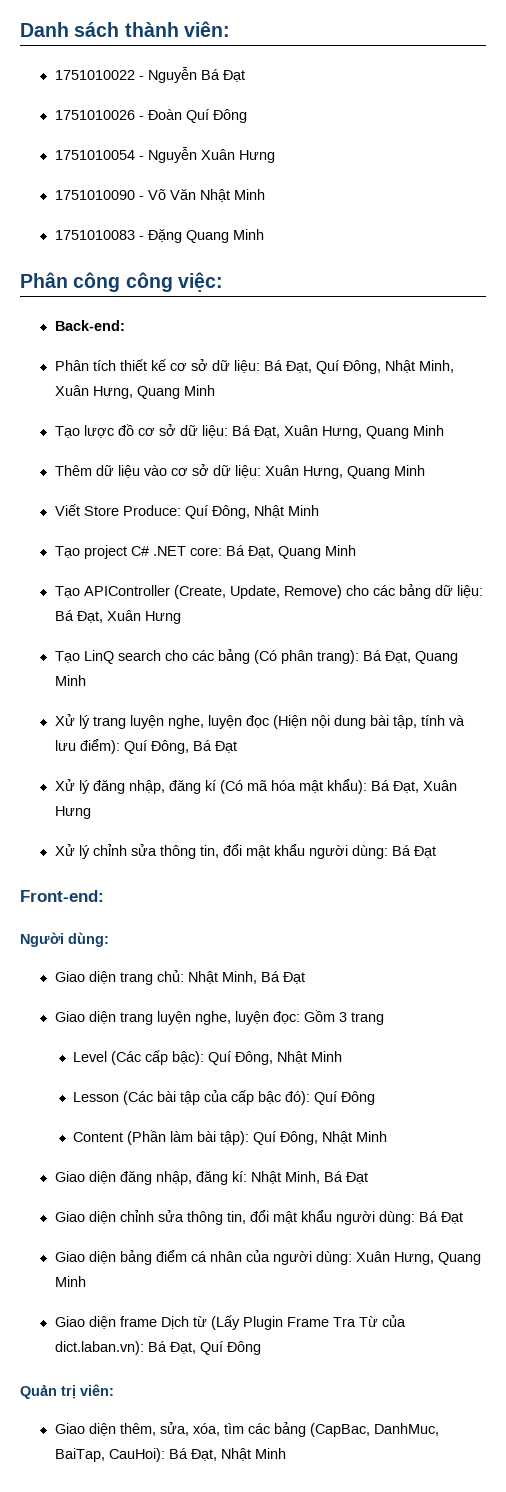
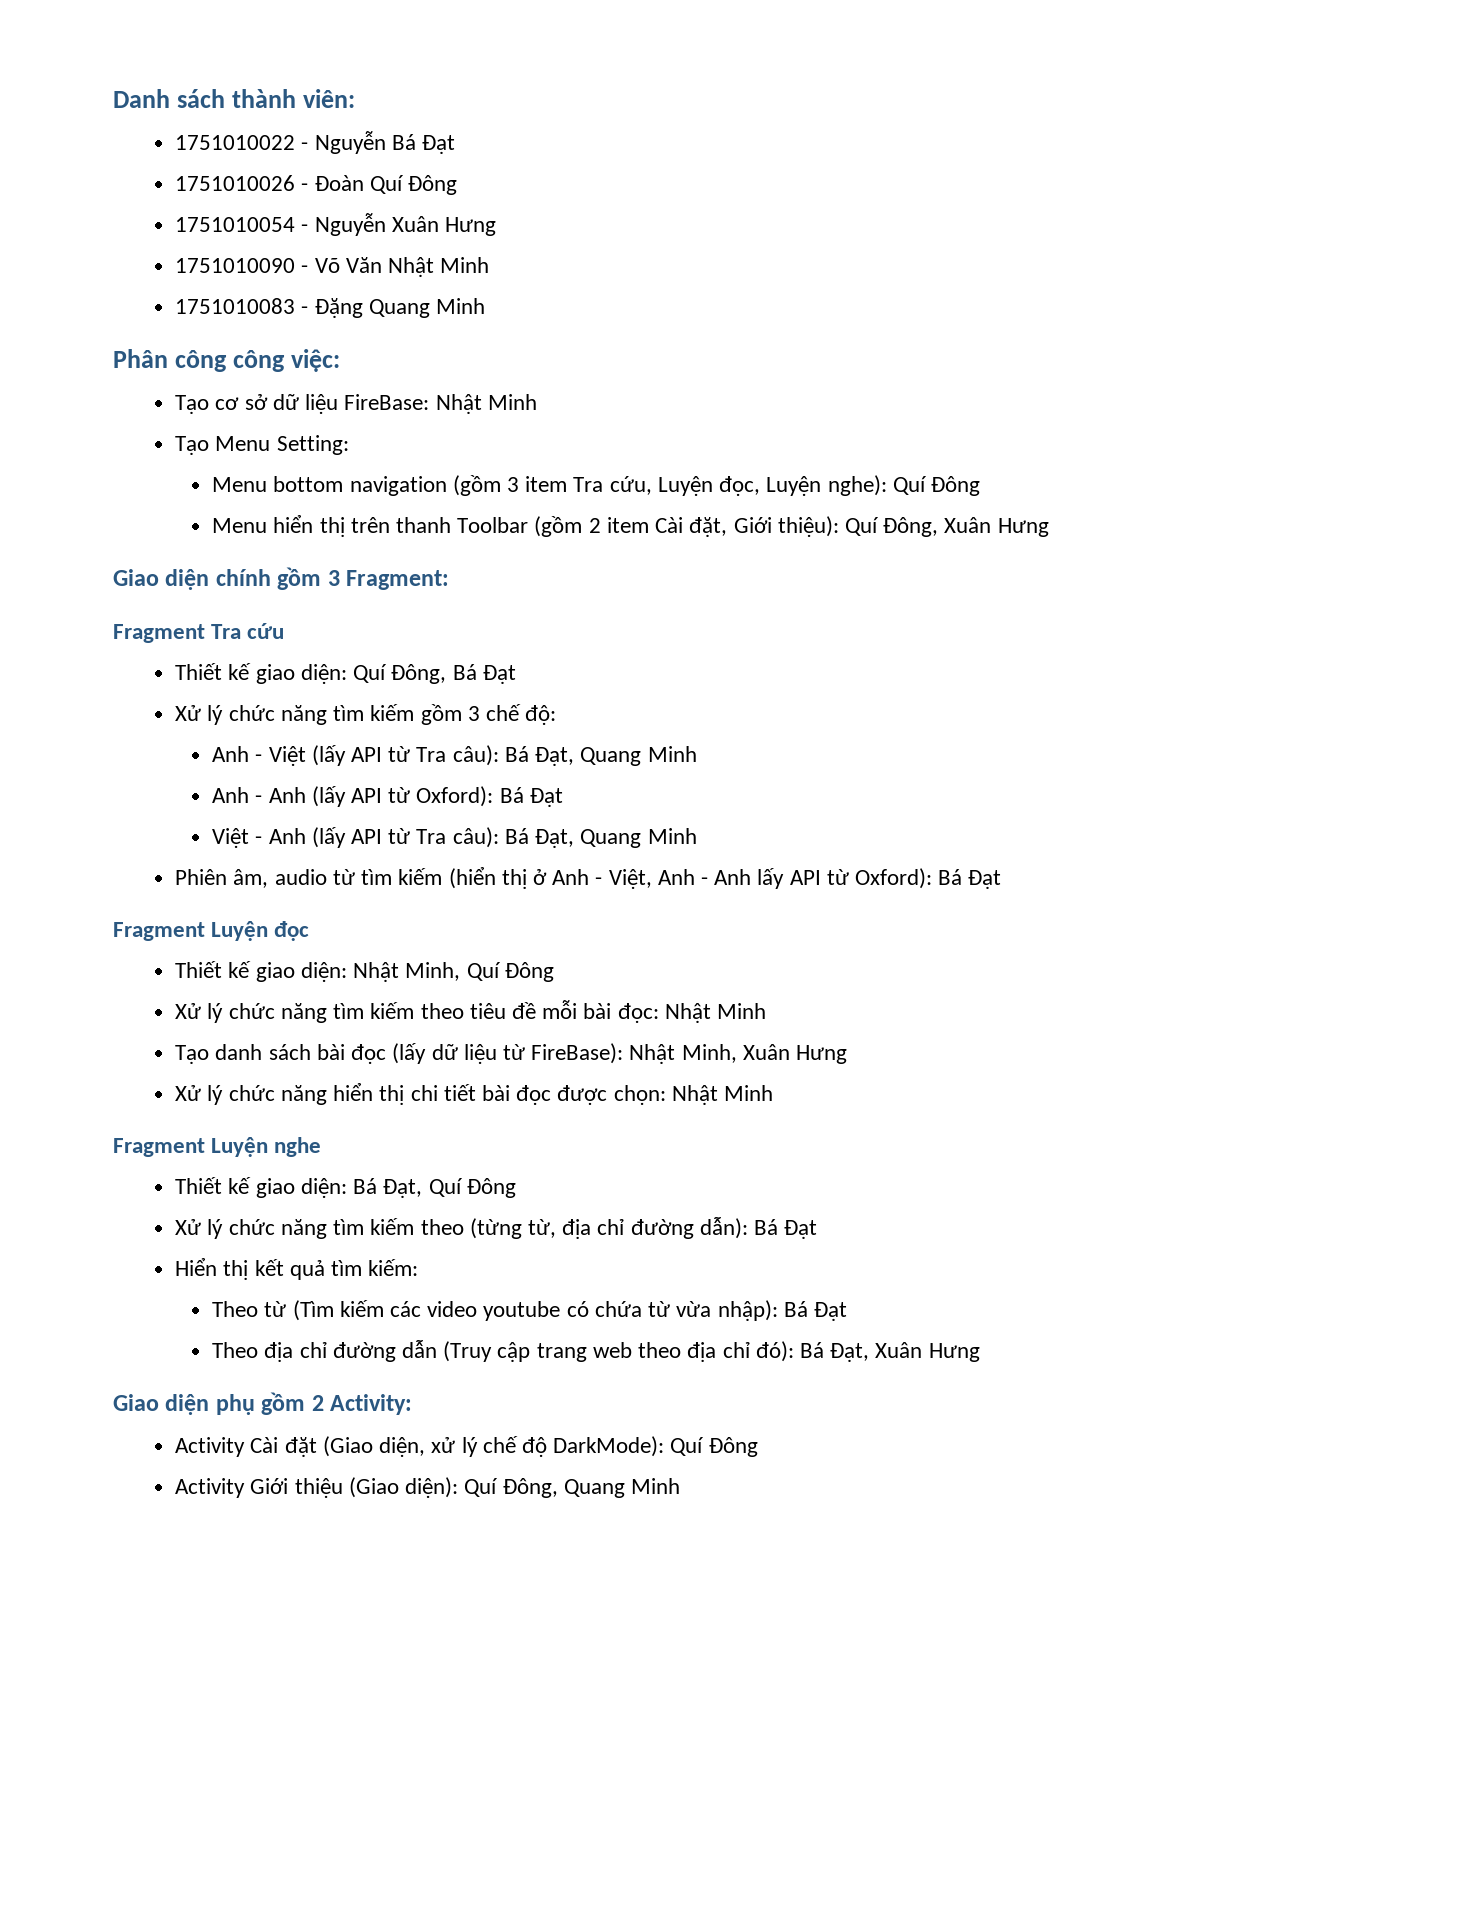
- Back-end:
- Phân tích thiết kế cơ sở dữ liệu: Bá Đạt, Quí Đông, Nhật Minh, Xuân Hưng, Quang Minh
- Tạo lược đồ cơ sở dữ liệu: Bá Đạt, Xuân Hưng, Quang Minh
- Thêm dữ liệu vào cơ sở dữ liệu: Xuân Hưng, Quang Minh
- Viết Store Produce: Quí Đông, Nhật Minh
- Tạo project C# .NET core: Bá Đạt, Quang Minh
- Tạo APIController (Create, Update, Remove) cho các bảng dữ liệu: Bá Đạt, Xuân Hưng
- Tạo LinQ search cho các bảng (Có phân trang): Bá Đạt, Quang Minh
- Xử lý trang luyện nghe, luyện đọc (Hiện nội dung bài tập, tính và lưu điểm): Quí Đông, Bá Đạt
+ Tạo cơ sở dữ liệu FireBase: Nhật Minh
+ Tạo Menu Setting:
+ Menu bottom navigation (gồm 3 item Tra cứu, Luyện đọc, Luyện nghe): Quí Đông
+ Menu hiển thị trên thanh Toolbar (gồm 2 item Cài đặt, Giới thiệu): Quí Đông, Xuân Hưng
+ Giao diện chính gồm 3 Fragment:
+ Fragment Tra cứu
+ Thiết kế giao diện: Quí Đông, Bá Đạt
- Xử lý đăng nhập, đăng kí (Có mã hóa mật khẩu): Bá Đạt, Xuân Hưng
- Xử lý chỉnh sửa thông tin, đổi mật khẩu người dùng: Bá Đạt
- Front-end:
- Người dùng:
- Giao diện trang chủ: Nhật Minh, Bá Đạt
- Giao diện trang luyện nghe, luyện đọc: Gồm 3 trang
- Level (Các cấp bậc): Quí Đông, Nhật Minh
- Lesson (Các bài tập của cấp bậc đó): Quí Đông
- Content (Phần làm bài tập): Quí Đông, Nhật Minh
- Giao diện đăng nhập, đăng kí: Nhật Minh, Bá Đạt
- Giao diện chỉnh sửa thông tin, đổi mật khẩu người dùng: Bá Đạt
- Giao diện bảng điểm cá nhân của người dùng: Xuân Hưng, Quang Minh
- Giao diện frame Dịch từ (Lấy Plugin Frame Tra Từ của dict.laban.vn): Bá Đạt, Quí Đông
- Quản trị viên:
- Giao diện thêm, sửa, xóa, tìm các bảng (CapBac, DanhMuc, BaiTap, CauHoi): Bá Đạt, Nhật Minh
+ Xử lý chức năng tìm kiếm gồm 3 chế độ:
+ Anh - Việt (lấy API từ Tra câu): Bá Đạt, Quang Minh
+ Anh - Anh (lấy API từ Oxford): Bá Đạt
+ Việt - Anh (lấy API từ Tra câu): Bá Đạt, Quang Minh
+ Phiên âm, audio từ tìm kiếm (hiển thị ở Anh - Việt, Anh - Anh lấy API từ Oxford): Bá Đạt
+ Fragment Luyện đọc
+ Thiết kế giao diện: Nhật Minh, Quí Đông
+ Xử lý chức năng tìm kiếm theo tiêu đề mỗi bài đọc: Nhật Minh
+ Tạo danh sách bài đọc (lấy dữ liệu từ FireBase): Nhật Minh, Xuân Hưng
+ Xử lý chức năng hiển thị chi tiết bài đọc được chọn: Nhật Minh
+ Fragment Luyện nghe
+ Thiết kế giao diện: Bá Đạt, Quí Đông
+ Xử lý chức năng tìm kiếm theo (từng từ, địa chỉ đường dẫn): Bá Đạt
+ Hiển thị kết quả tìm kiếm:
+ Theo từ (Tìm kiếm các video youtube có chứa từ vừa nhập): Bá Đạt
+ Theo địa chỉ đường dẫn (Truy cập trang web theo địa chỉ đó): Bá Đạt, Xuân Hưng
+ Giao diện phụ gồm 2 Activity:
+ Activity Cài đặt (Giao diện, xử lý chế độ DarkMode): Quí Đông
+ Activity Giới thiệu (Giao diện): Quí Đông, Quang Minh

